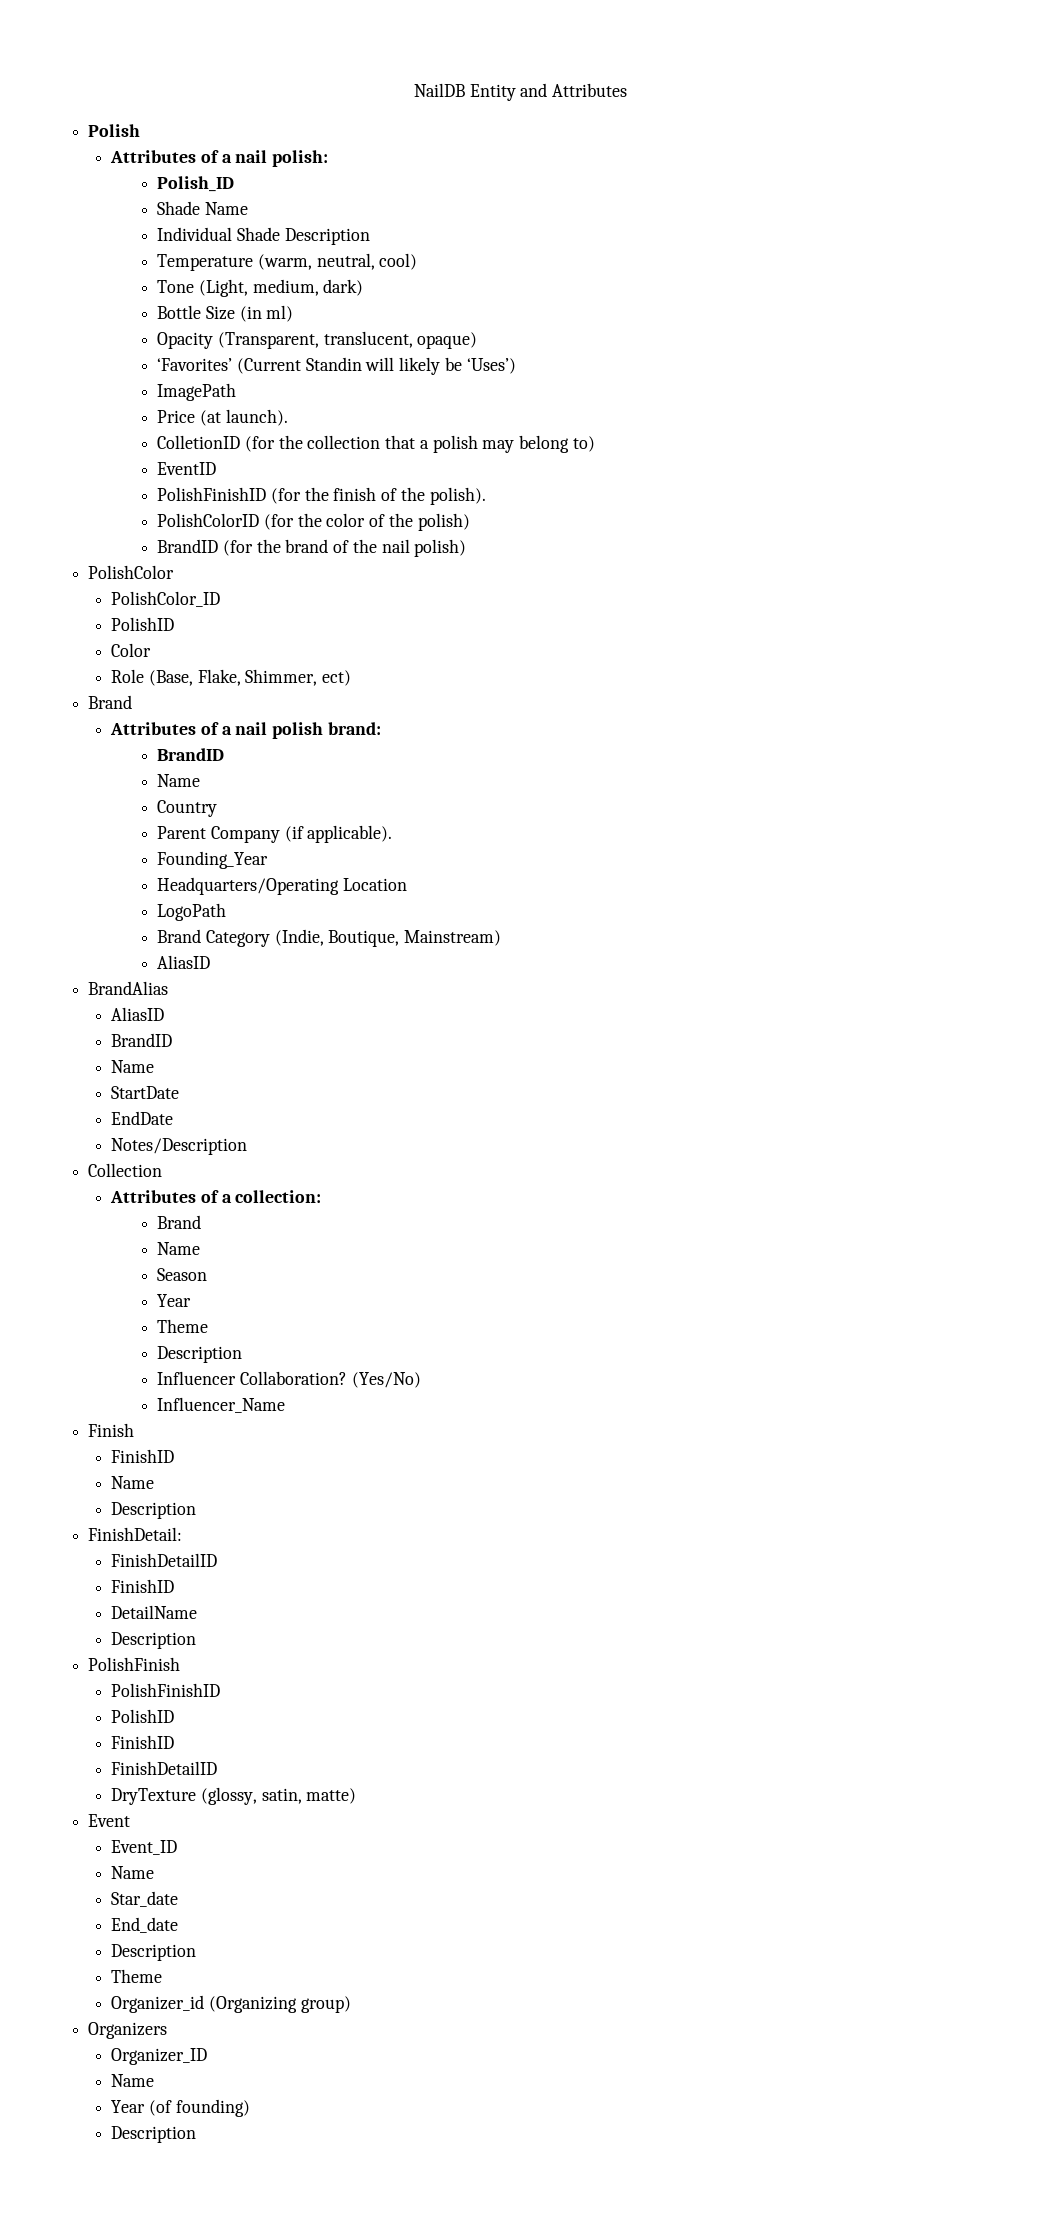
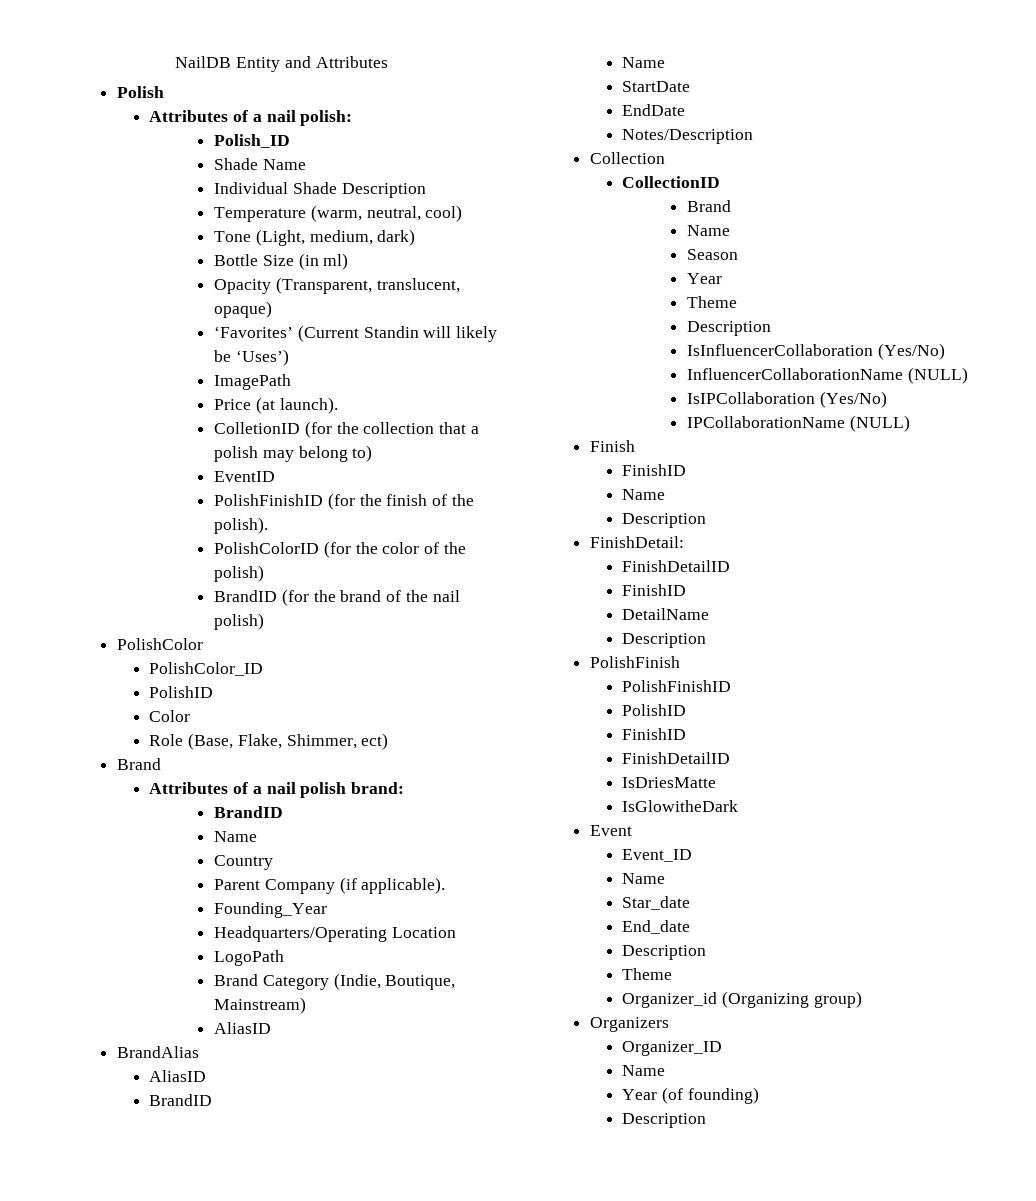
- Attributes of a collection:
+ CollectionID
- Influencer Collaboration? (Yes/No)
- Influencer_Name
+ IsInfluencerCollaboration (Yes/No)
+ InfluencerCollaborationName (NULL)
+ IsIPCollaboration (Yes/No)
+ IPCollaborationName (NULL)
- DryTexture (glossy, satin, matte)
+ IsDriesMatte
+ IsGlowitheDark

